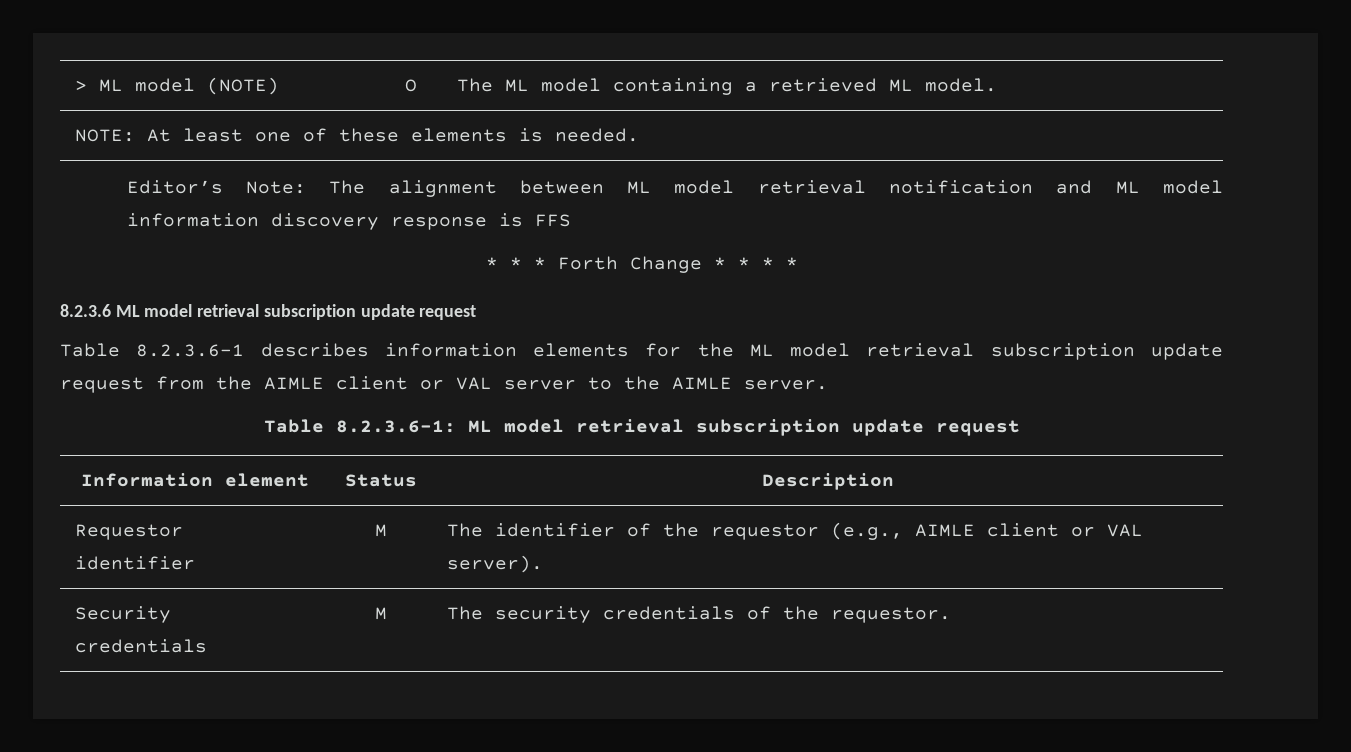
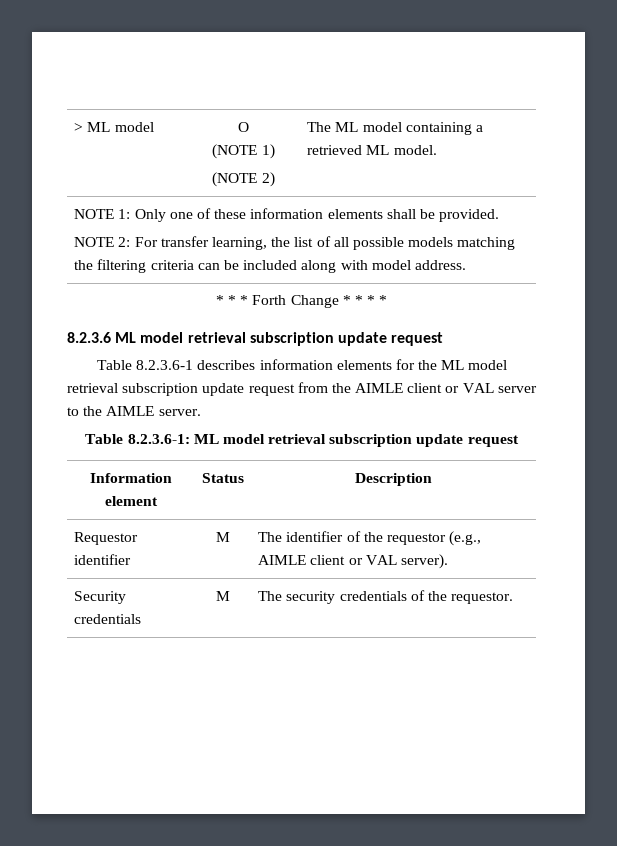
- > ML model (NOTE) | O | The ML model containing a retrieved ML model.
+ > ML model | O
+ (NOTE 1)
+ (NOTE 2) | The ML model containing a retrieved ML model.
- NOTE: At least one of these elements is needed.
- Editor’s Note: The alignment between ML model retrieval notification and ML model information discovery response is FFS
+ NOTE 1: Only one of these information elements shall be provided.
+ NOTE 2: For transfer learning, the list of all possible models matching the filtering criteria can be included along with model address.

